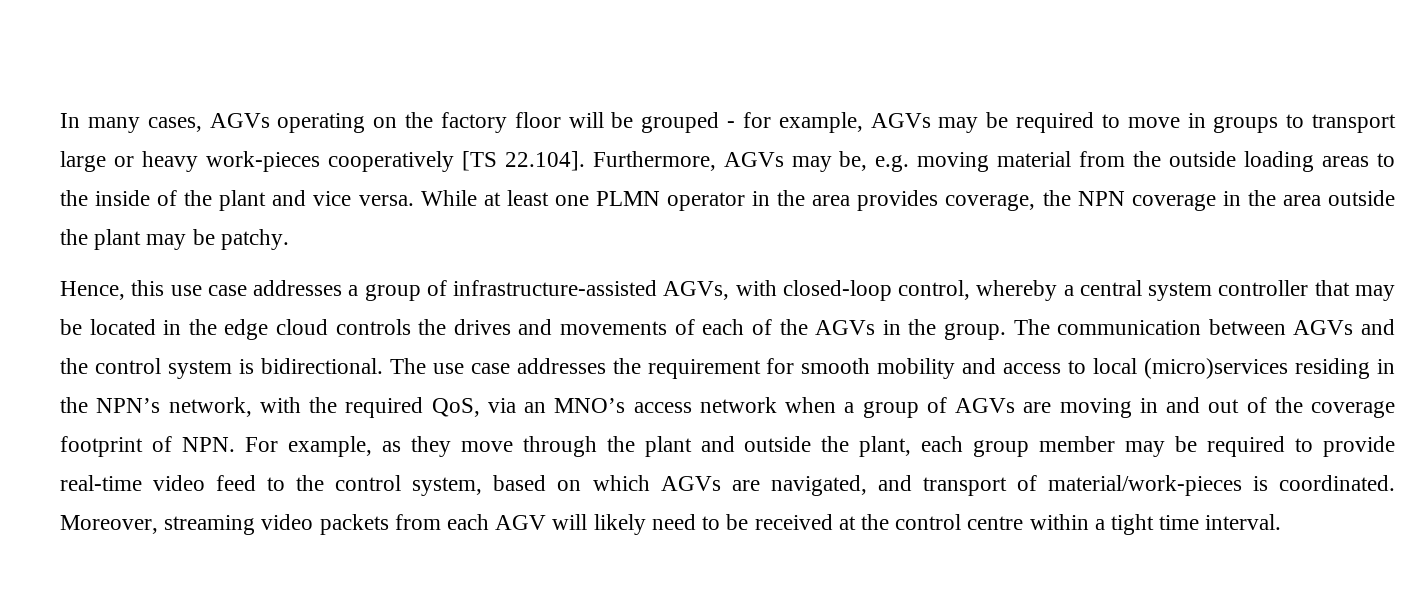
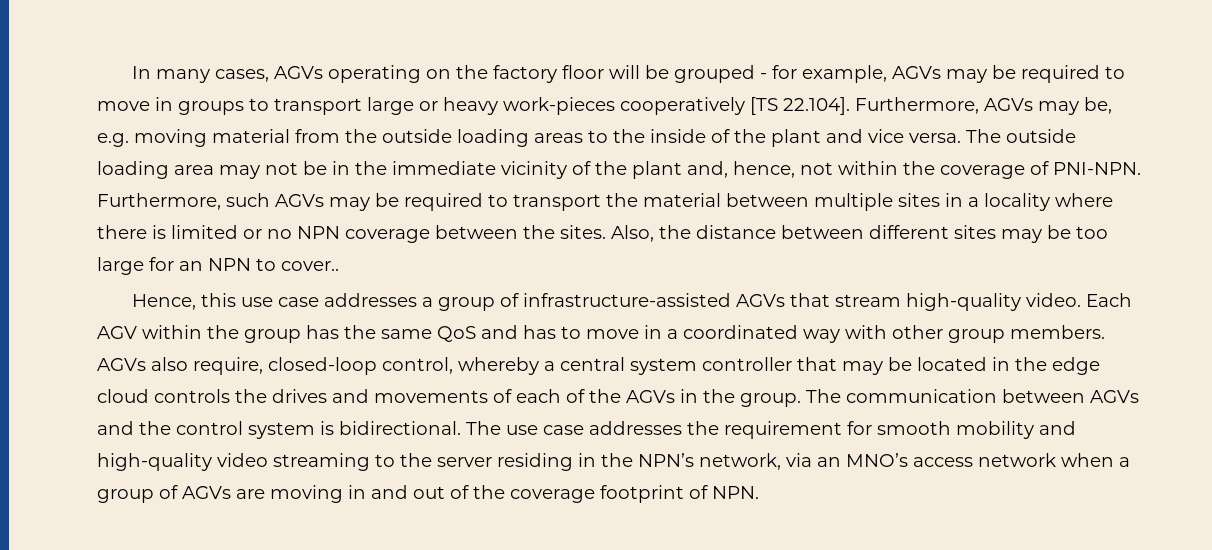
- While at least one PLMN operator in the area provides coverage, the NPN coverage in the area outside the plant may be patchy.
+ The outside loading area may not be in the immediate vicinity of the plant and, hence, not within the coverage of PNI-NPN. Furthermore, such AGVs may be required to transport the material between multiple sites in a locality where there is limited or no NPN coverage between the sites. Also, the distance between different sites may be too large for an NPN to cover..
- Hence, this use case addresses a group of infrastructure-assisted AGVs, with closed-loop control, whereby a central system controller that may be located in the edge cloud controls the drives and movements of each of the AGVs in the group.
+ Hence, this use case addresses a group of infrastructure-assisted AGVs that stream high-quality video. Each AGV within the group has the same QoS and has to move in a coordinated way with other group members. AGVs also require, closed-loop control, whereby a central system controller that may be located in the edge cloud controls the drives and movements of each of the AGVs in the group.
- The use case addresses the requirement for smooth mobility and access to local (micro)services residing in the NPN’s network, with the required QoS, via an MNO’s access network when a group of AGVs are moving in and out of the coverage footprint of NPN. For example, as they move through the plant and outside the plant, each group member may be required to provide real-time video feed to the control system, based on which AGVs are navigated, and transport of material/work-pieces is coordinated. Moreover, streaming video packets from each AGV will likely need to be received at the control centre within a tight time interval.
+ The use case addresses the requirement for smooth mobility and high-quality video streaming to the server residing in the NPN’s network, via an MNO’s access network when a group of AGVs are moving in and out of the coverage footprint of NPN.

